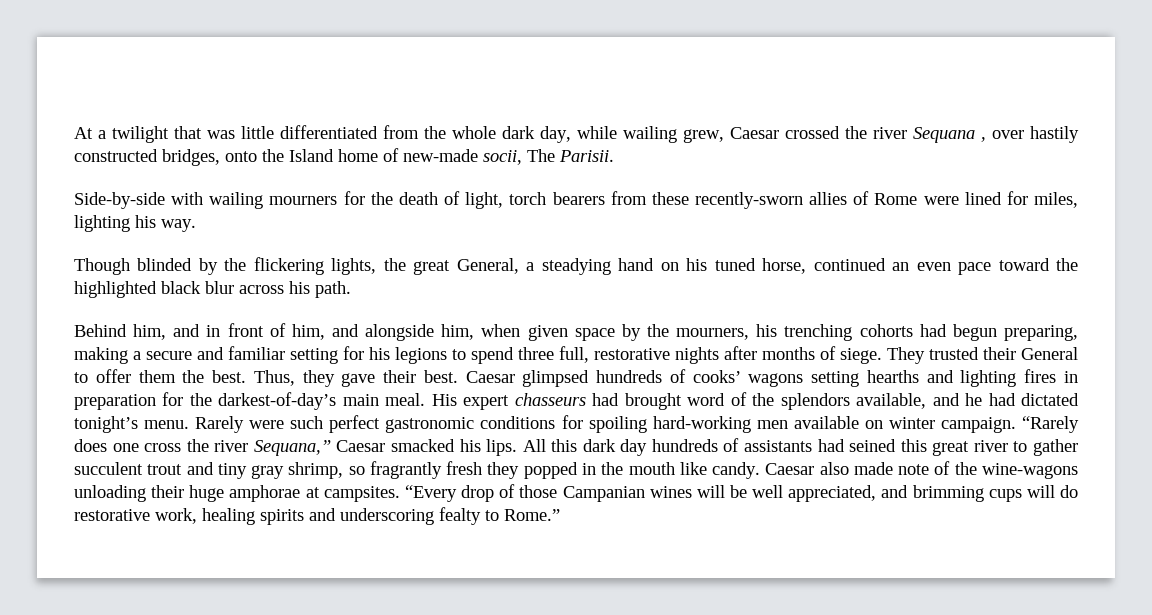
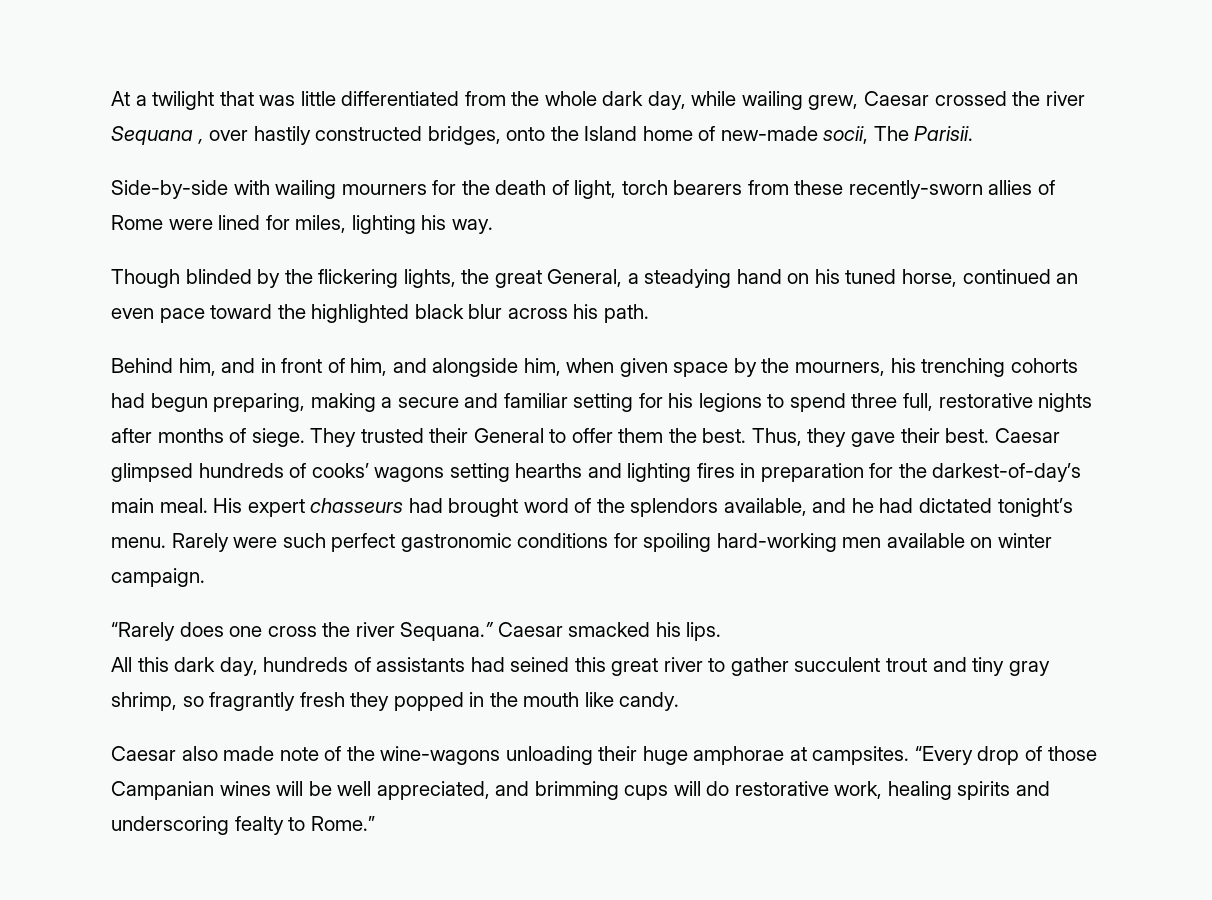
- Rarely were such perfect gastronomic conditions for spoiling hard-working men available on winter campaign. “Rarely does one cross the river Sequana,” Caesar smacked his lips. All this dark day hundreds of assistants had seined this great river to gather succulent trout and tiny gray shrimp, so fragrantly fresh they popped in the mouth like candy. Caesar also made note of the wine-wagons unloading their huge amphorae at campsites.
+ Rarely were such perfect gastronomic conditions for spoiling hard-working men available on winter campaign.
+ “Rarely does one cross the river Sequana.” Caesar smacked his lips.
+ All this dark day, hundreds of assistants had seined this great river to gather succulent trout and tiny gray shrimp, so fragrantly fresh they popped in the mouth like candy.
+ Caesar also made note of the wine-wagons unloading their huge amphorae at campsites.

